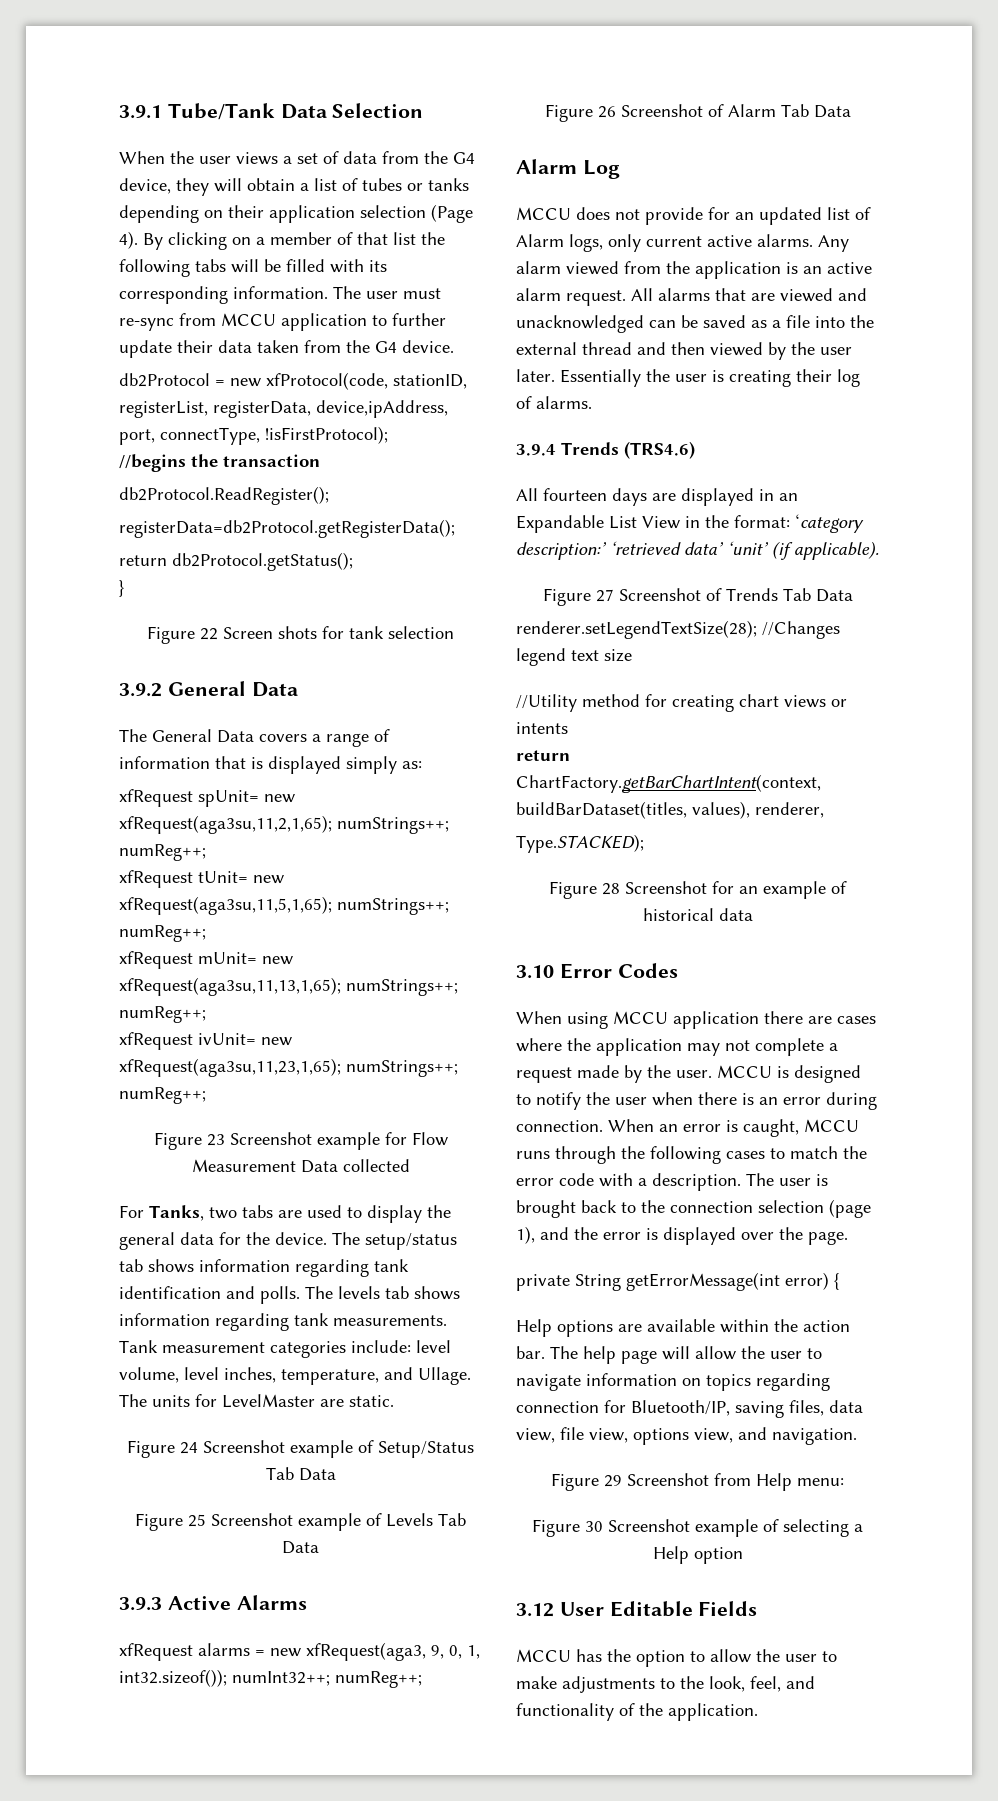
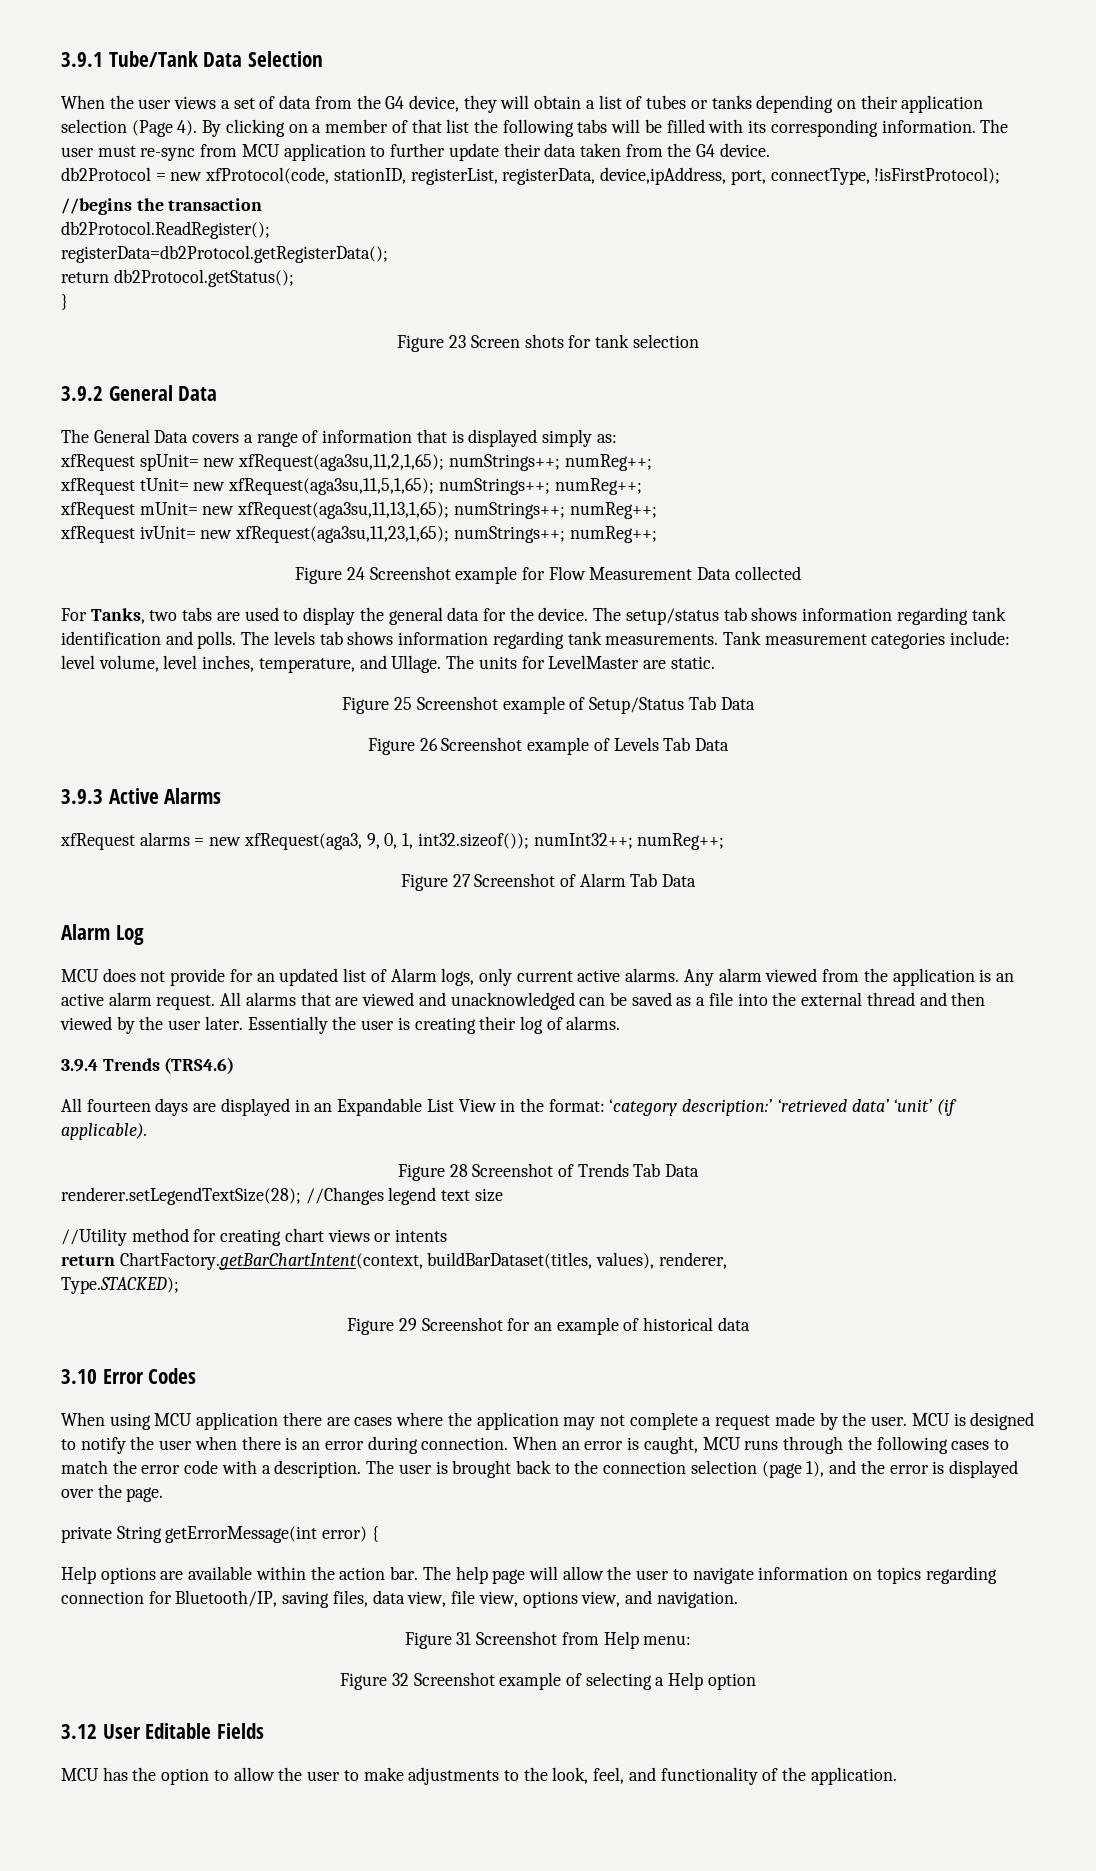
- The user must re-sync from MCCU application to further update their data taken from the G4 device.
+ The user must re-sync from MCU application to further update their data taken from the G4 device.
- Figure 22 Screen shots for tank selection
+ Figure 23 Screen shots for tank selection
- Figure 23 Screenshot example for Flow Measurement Data collected
+ Figure 24 Screenshot example for Flow Measurement Data collected
- Figure 24 Screenshot example of Setup/Status Tab Data
+ Figure 25 Screenshot example of Setup/Status Tab Data
- Figure 25 Screenshot example of Levels Tab Data
+ Figure 26 Screenshot example of Levels Tab Data
- Figure 26 Screenshot of Alarm Tab Data
+ Figure 27 Screenshot of Alarm Tab Data
- MCCU does not provide for an updated list of Alarm logs, only current active alarms.
+ MCU does not provide for an updated list of Alarm logs, only current active alarms.
- Figure 27 Screenshot of Trends Tab Data
+ Figure 28 Screenshot of Trends Tab Data
- Figure 28 Screenshot for an example of historical data
+ Figure 29 Screenshot for an example of historical data
- When using MCCU application there are cases where the application may not complete a request made by the user.
+ When using MCU application there are cases where the application may not complete a request made by the user.
- MCCU is designed to notify the user when there is an error during connection.
+ MCU is designed to notify the user when there is an error during connection.
- When an error is caught, MCCU runs through the following cases to match the error code with a description.
+ When an error is caught, MCU runs through the following cases to match the error code with a description.
- Figure 29 Screenshot from Help menu:
+ Figure 31 Screenshot from Help menu:
- Figure 30 Screenshot example of selecting a Help option
+ Figure 32 Screenshot example of selecting a Help option
- MCCU has the option to allow the user to make adjustments to the look, feel, and functionality of the application.
+ MCU has the option to allow the user to make adjustments to the look, feel, and functionality of the application.

